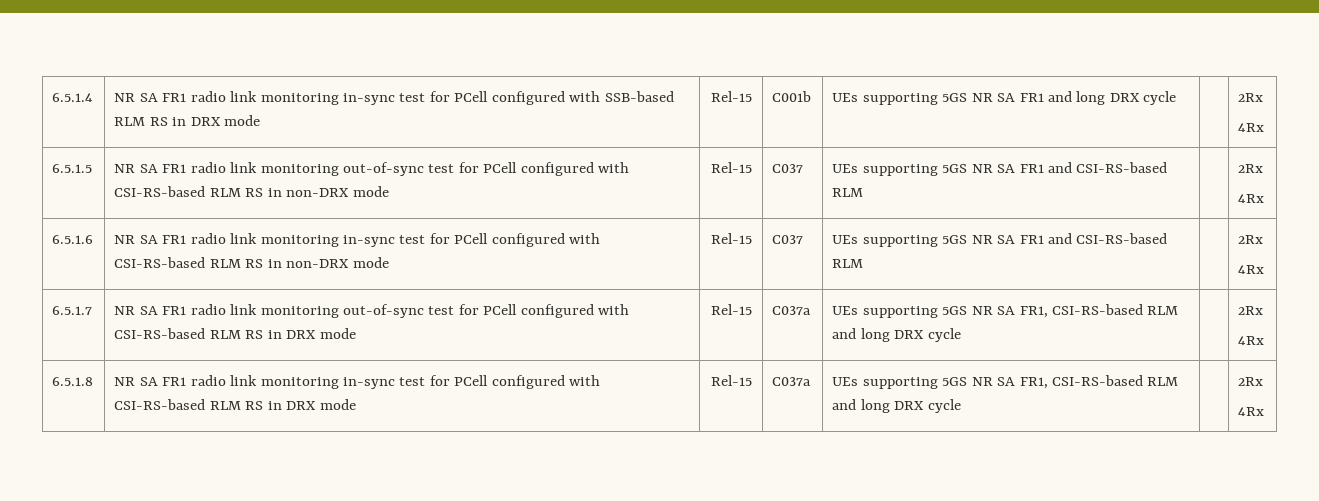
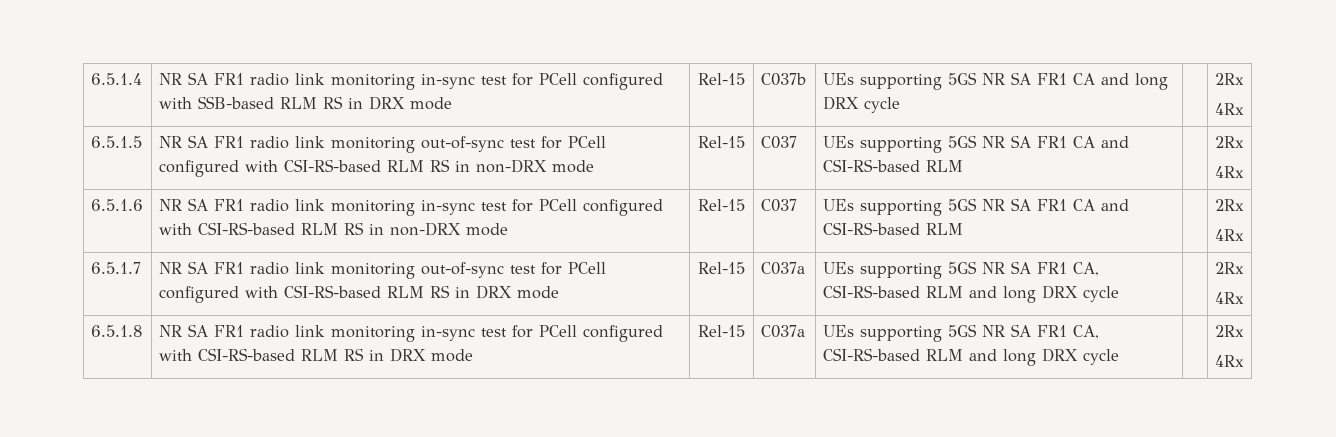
- 6.5.1.4 | NR SA FR1 radio link monitoring in-sync test for PCell configured with SSB-based RLM RS in DRX mode | Rel-15 | C001b | UEs supporting 5GS NR SA FR1 and long DRX cycle | | 2Rx
+ 6.5.1.4 | NR SA FR1 radio link monitoring in-sync test for PCell configured with SSB-based RLM RS in DRX mode | Rel-15 | C037b | UEs supporting 5GS NR SA FR1 CA and long DRX cycle | | 2Rx
- 6.5.1.5 | NR SA FR1 radio link monitoring out-of-sync test for PCell configured with CSI-RS-based RLM RS in non-DRX mode | Rel-15 | C037 | UEs supporting 5GS NR SA FR1 and CSI-RS-based RLM | | 2Rx
+ 6.5.1.5 | NR SA FR1 radio link monitoring out-of-sync test for PCell configured with CSI-RS-based RLM RS in non-DRX mode | Rel-15 | C037 | UEs supporting 5GS NR SA FR1 CA and CSI-RS-based RLM | | 2Rx
- 6.5.1.6 | NR SA FR1 radio link monitoring in-sync test for PCell configured with CSI-RS-based RLM RS in non-DRX mode | Rel-15 | C037 | UEs supporting 5GS NR SA FR1 and CSI-RS-based RLM | | 2Rx
+ 6.5.1.6 | NR SA FR1 radio link monitoring in-sync test for PCell configured with CSI-RS-based RLM RS in non-DRX mode | Rel-15 | C037 | UEs supporting 5GS NR SA FR1 CA and CSI-RS-based RLM | | 2Rx
- 6.5.1.7 | NR SA FR1 radio link monitoring out-of-sync test for PCell configured with CSI-RS-based RLM RS in DRX mode | Rel-15 | C037a | UEs supporting 5GS NR SA FR1, CSI-RS-based RLM and long DRX cycle | | 2Rx
+ 6.5.1.7 | NR SA FR1 radio link monitoring out-of-sync test for PCell configured with CSI-RS-based RLM RS in DRX mode | Rel-15 | C037a | UEs supporting 5GS NR SA FR1 CA, CSI-RS-based RLM and long DRX cycle | | 2Rx
- 6.5.1.8 | NR SA FR1 radio link monitoring in-sync test for PCell configured with CSI-RS-based RLM RS in DRX mode | Rel-15 | C037a | UEs supporting 5GS NR SA FR1, CSI-RS-based RLM and long DRX cycle | | 2Rx
+ 6.5.1.8 | NR SA FR1 radio link monitoring in-sync test for PCell configured with CSI-RS-based RLM RS in DRX mode | Rel-15 | C037a | UEs supporting 5GS NR SA FR1 CA, CSI-RS-based RLM and long DRX cycle | | 2Rx

